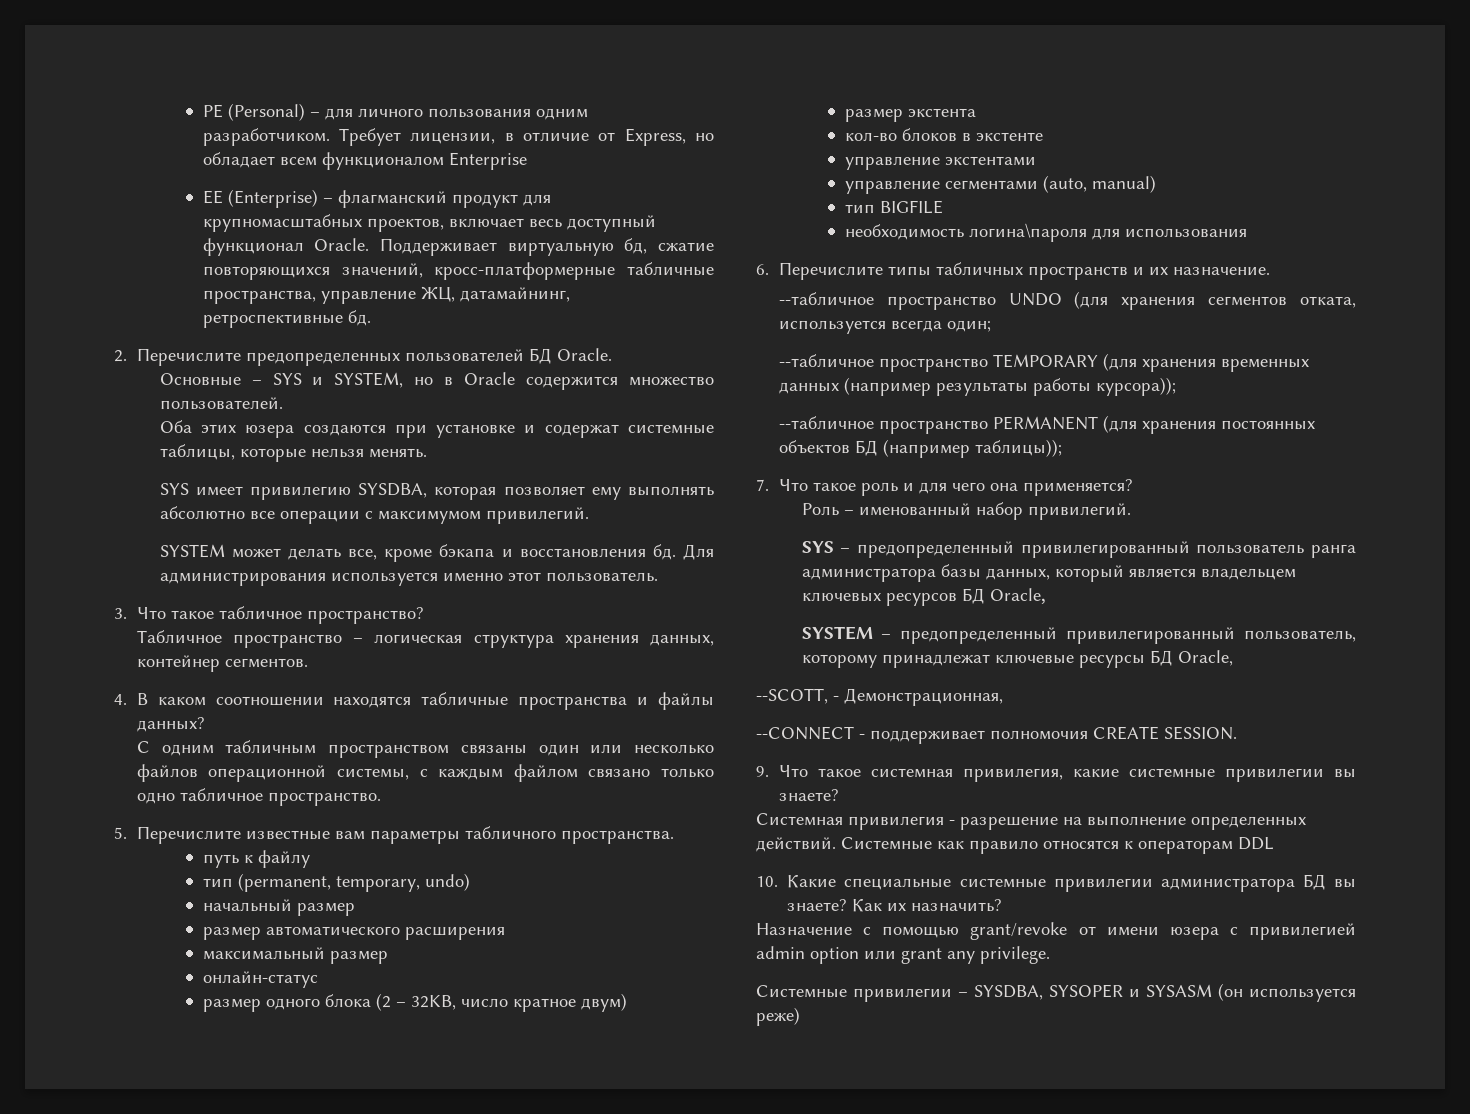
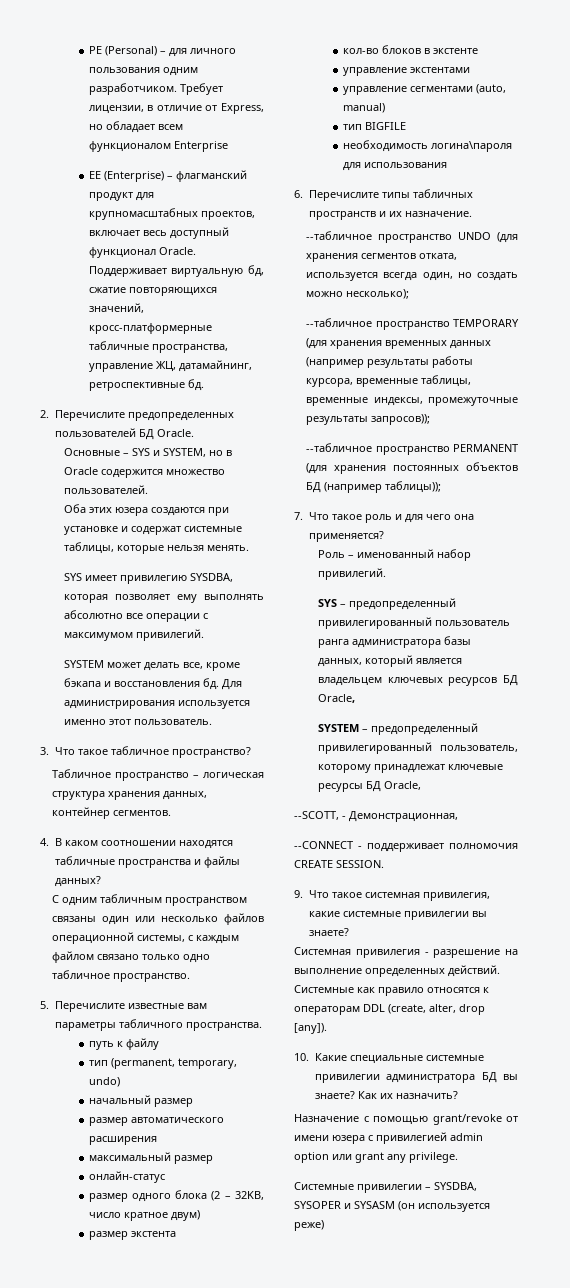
- --табличное пространство UNDO (для хранения сегментов отката, используется всегда один;
+ --табличное пространство UNDO (для хранения сегментов отката, используется всегда один, но создать можно несколько);
- --табличное пространство TEMPORARY (для хранения временных данных (например результаты работы курсора));
+ --табличное пространство TEMPORARY (для хранения временных данных (например результаты работы курсора, временные таблицы, временные индексы, промежуточные результаты запросов));
- Системные как правило относятся к операторам DDL
+ Системные как правило относятся к операторам DDL (create, alter, drop [any]).

